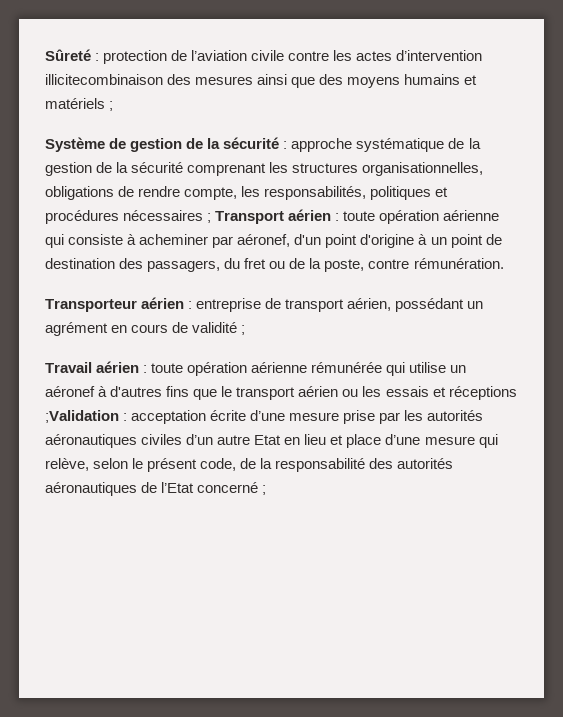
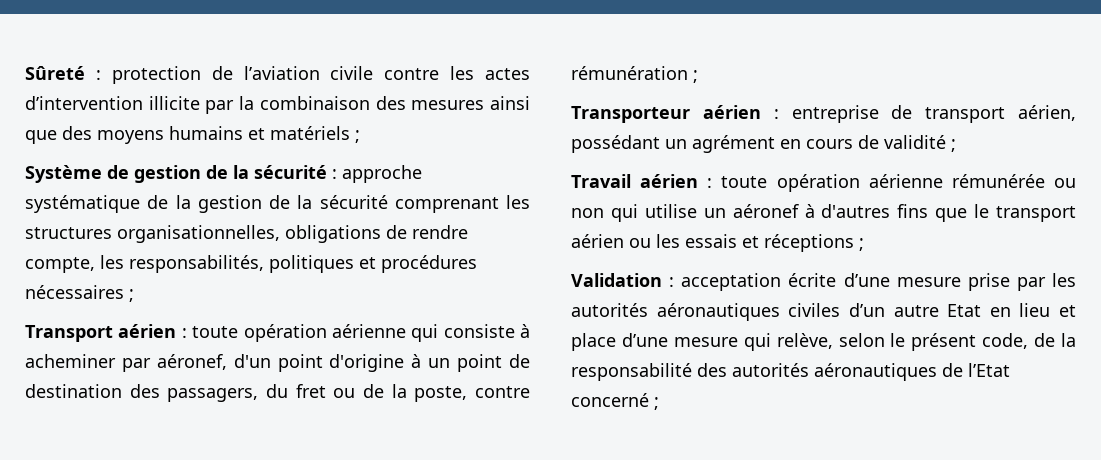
- Sûreté : protection de l’aviation civile contre les actes d’intervention illicitecombinaison des mesures ainsi que des moyens humains et matériels ;
+ Sûreté : protection de l’aviation civile contre les actes d’intervention illicite par la combinaison des mesures ainsi que des moyens humains et matériels ;
- Système de gestion de la sécurité : approche systématique de la gestion de la sécurité comprenant les structures organisationnelles, obligations de rendre compte, les responsabilités, politiques et procédures nécessaires ; Transport aérien : toute opération aérienne qui consiste à acheminer par aéronef, d'un point d'origine à un point de destination des passagers, du fret ou de la poste, contre rémunération.
+ Système de gestion de la sécurité : approche systématique de la gestion de la sécurité comprenant les structures organisationnelles, obligations de rendre compte, les responsabilités, politiques et procédures nécessaires ;
+ Transport aérien : toute opération aérienne qui consiste à acheminer par aéronef, d'un point d'origine à un point de destination des passagers, du fret ou de la poste, contre rémunération ;
- Travail aérien : toute opération aérienne rémunérée qui utilise un aéronef à d'autres fins que le transport aérien ou les essais et réceptions ;Validation : acceptation écrite d’une mesure prise par les autorités aéronautiques civiles d’un autre Etat en lieu et place d’une mesure qui relève, selon le présent code, de la responsabilité des autorités aéronautiques de l’Etat concerné ;
+ Travail aérien : toute opération aérienne rémunérée ou non qui utilise un aéronef à d'autres fins que le transport aérien ou les essais et réceptions ;
+ Validation : acceptation écrite d’une mesure prise par les autorités aéronautiques civiles d’un autre Etat en lieu et place d’une mesure qui relève, selon le présent code, de la responsabilité des autorités aéronautiques de l’Etat concerné ;

